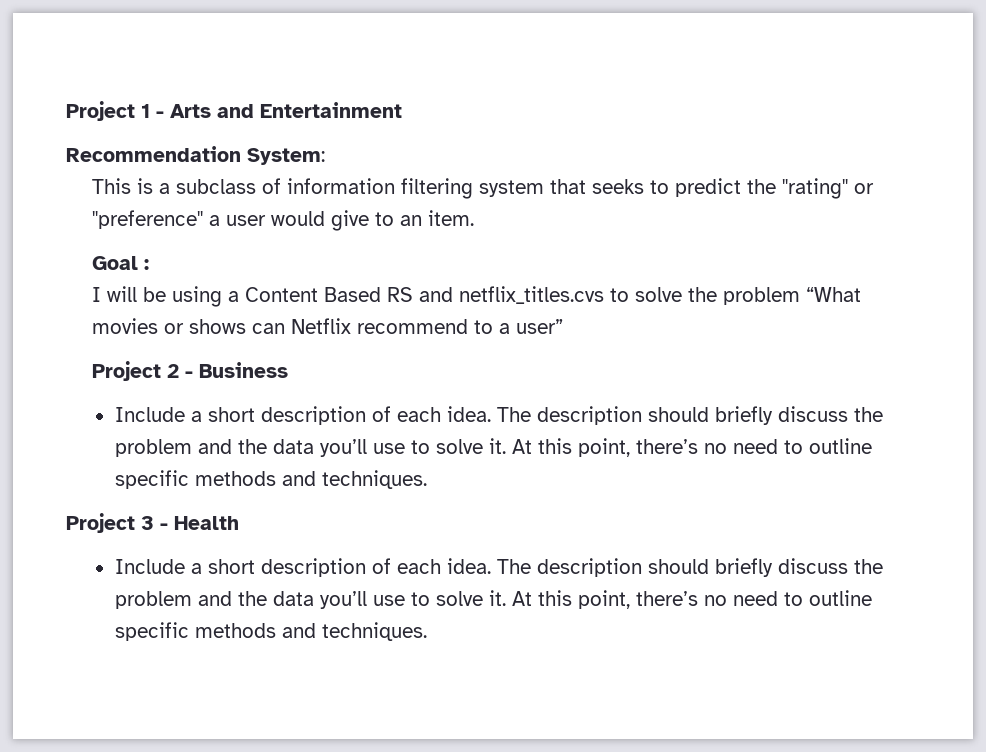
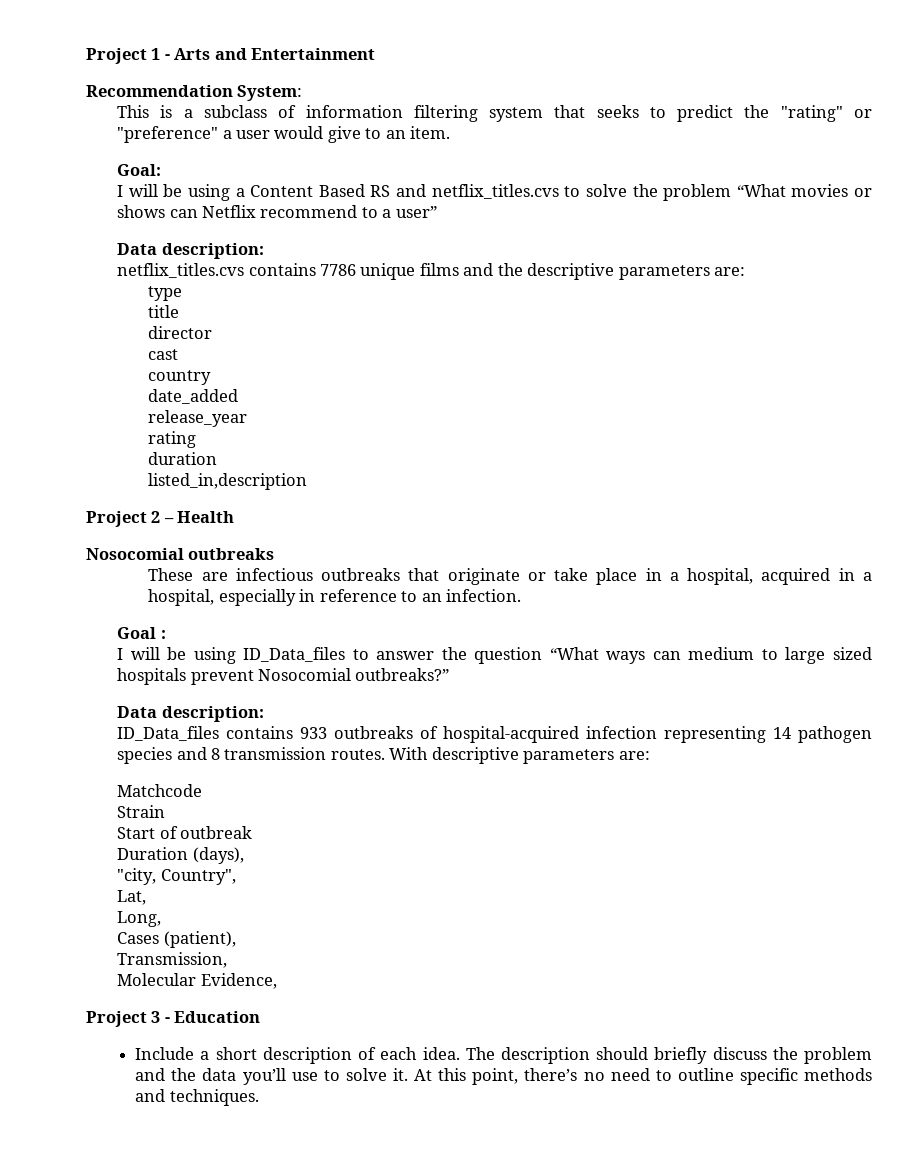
- Goal :
+ Goal:
  I will be using a Content Based RS and netflix_titles.cvs to solve the problem “What movies or shows can Netflix recommend to a user”
- Project 2 - Business
+ Data description:
+ netflix_titles.cvs contains 7786 unique films and the descriptive parameters are:
+ type
+ title
+ director
+ cast
+ country
+ date_added
+ release_year
+ rating
+ duration
+ listed_in,description
+ Project 2 – Health
+ Nosocomial outbreaks
+ These are infectious outbreaks that originate or take place in a hospital, acquired in a hospital, especially in reference to an infection.
+ Goal :
+ I will be using ID_Data_files to answer the question “What ways can medium to large sized hospitals prevent Nosocomial outbreaks?”
+ Data description:
+ ID_Data_files contains 933 outbreaks of hospital-acquired infection representing 14 pathogen species and 8 transmission routes. With descriptive parameters are:
+ Matchcode
+ Strain
+ Start of outbreak
+ Duration (days),
+ "city, Country",
+ Lat,
+ Long,
+ Cases (patient),
+ Transmission,
+ Molecular Evidence,
+ Project 3 - Education
- Project 3 - Health
- Include a short description of each idea. The description should briefly discuss the problem and the data you’ll use to solve it. At this point, there’s no need to outline specific methods and techniques.

